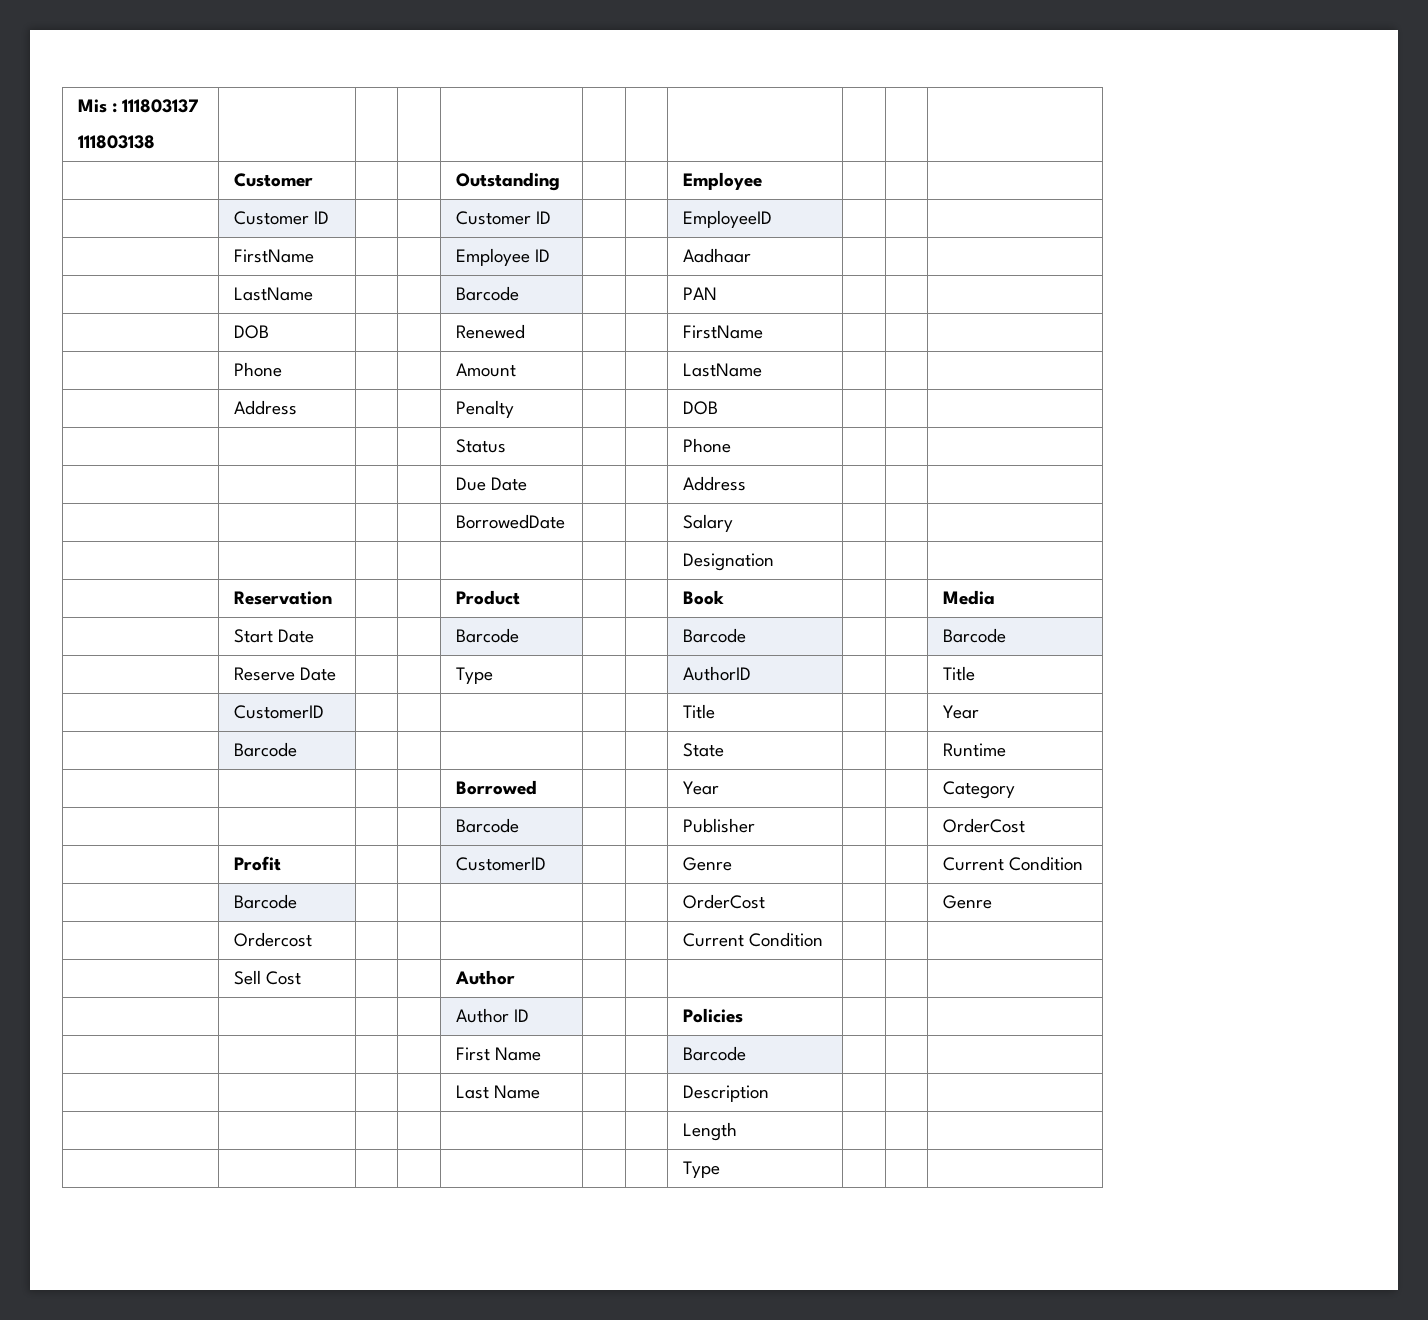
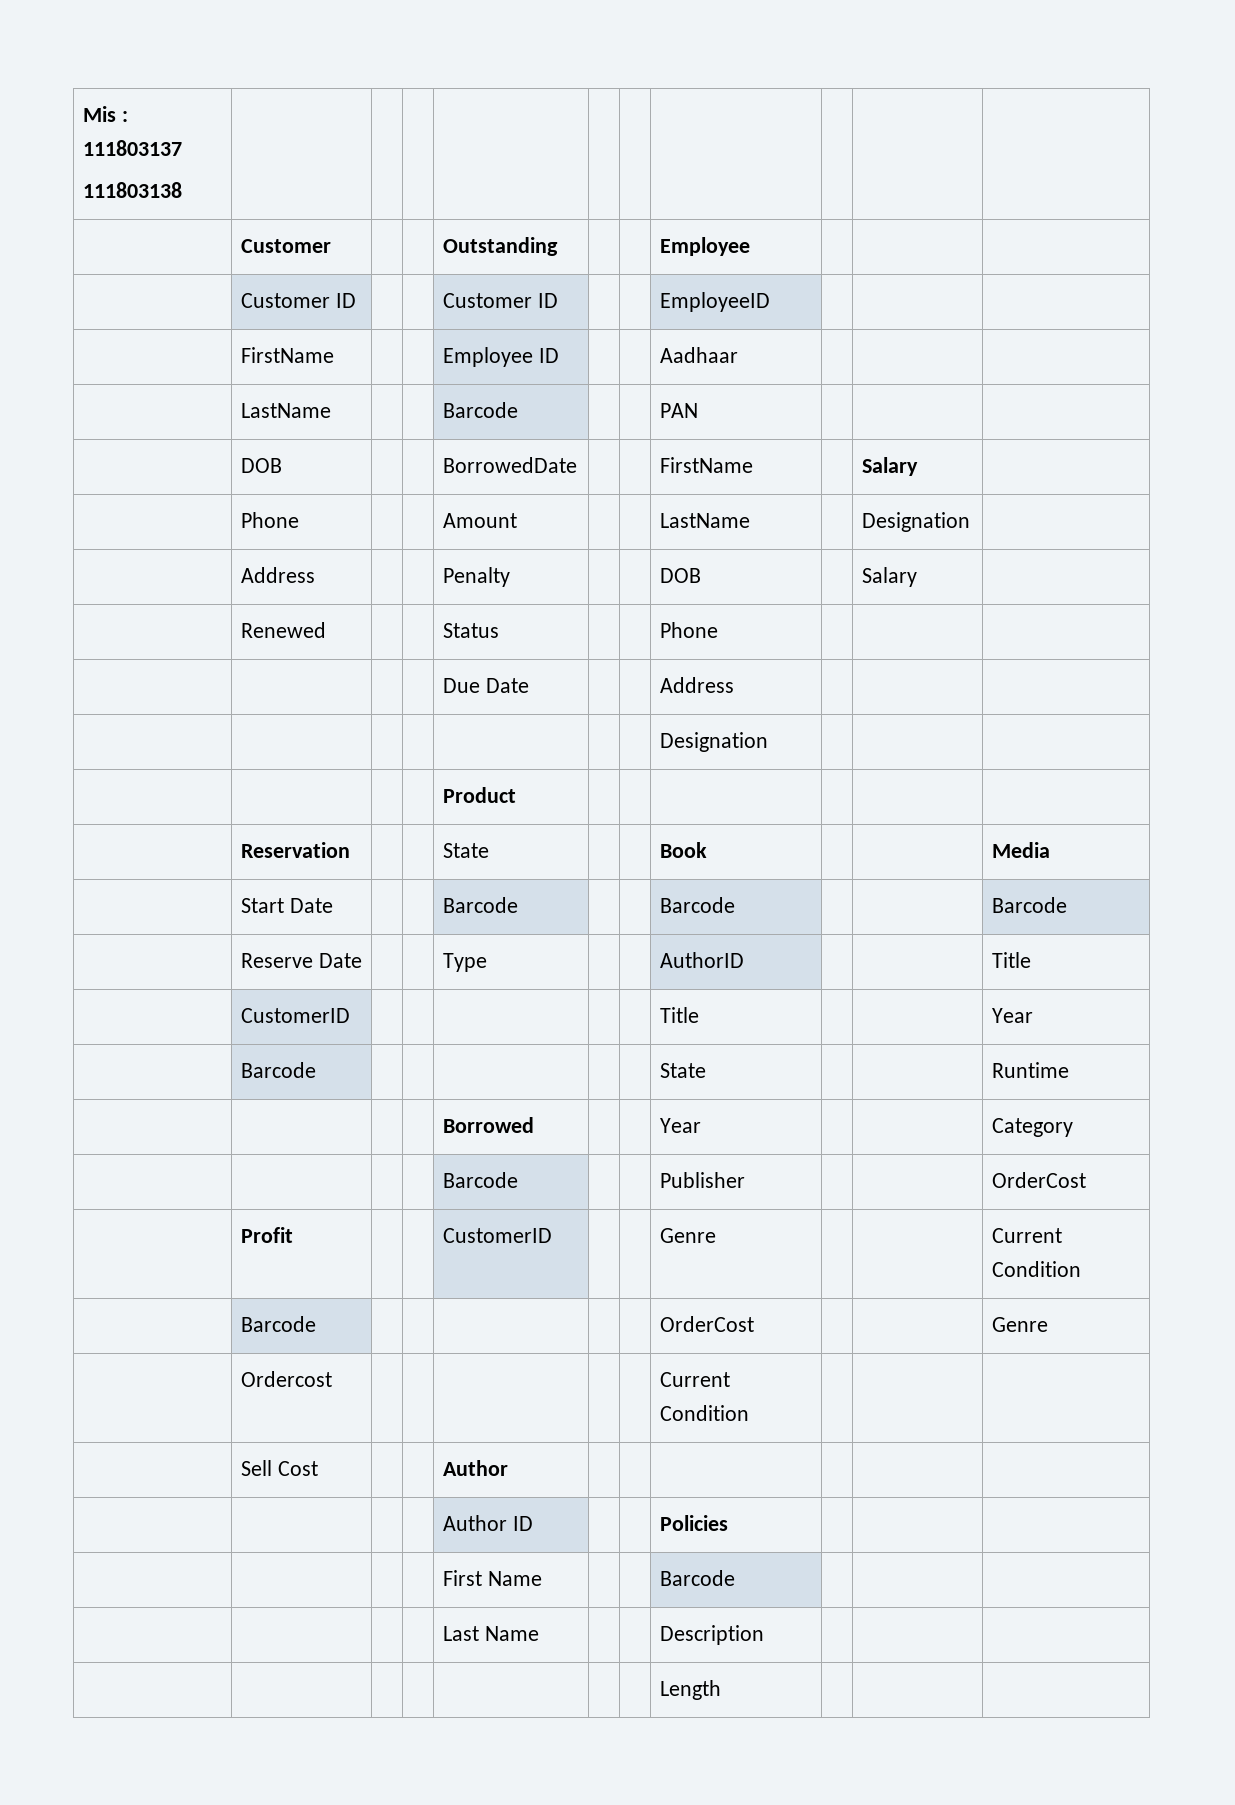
- | DOB | | | Renewed | | | FirstName | | |
+ | DOB | | | BorrowedDate | | | FirstName | | Salary |
- | Phone | | | Amount | | | LastName | | |
+ | Phone | | | Amount | | | LastName | | Designation |
- | Address | | | Penalty | | | DOB | | |
- | | | | Status | | | Phone | | |
+ | Address | | | Penalty | | | DOB | | Salary |
+ | Renewed | | | Status | | | Phone | | |
- | | | | BorrowedDate | | | Salary | | |
+ | | | | Product | | | | | |
- | Reservation | | | Product | | | Book | | | Media
+ | Reservation | | | State | | | Book | | | Media
- | | | | | | | Type | | |

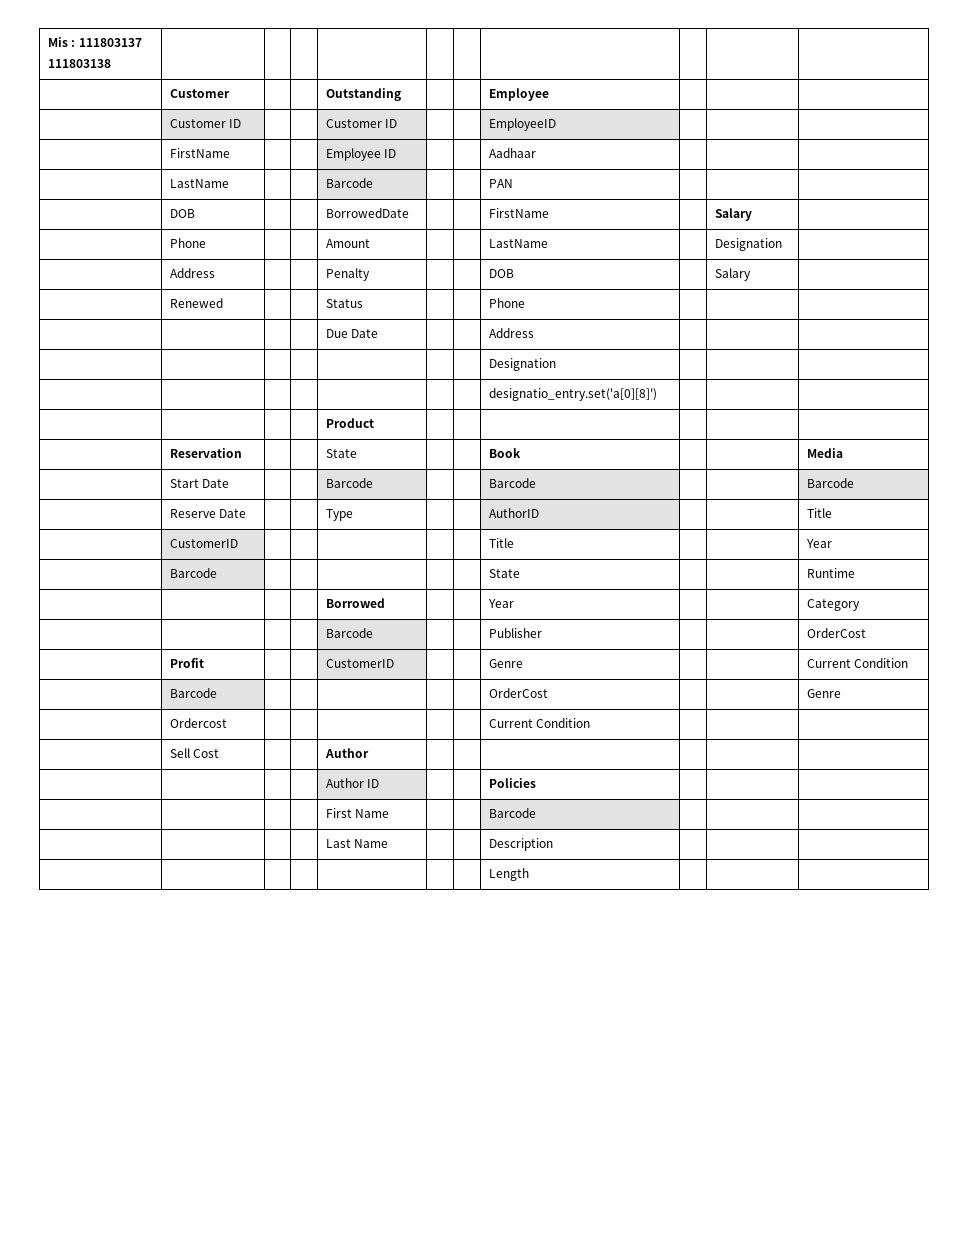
+ | | | | | | | designatio_entry.set('a[0][8]') | | |

